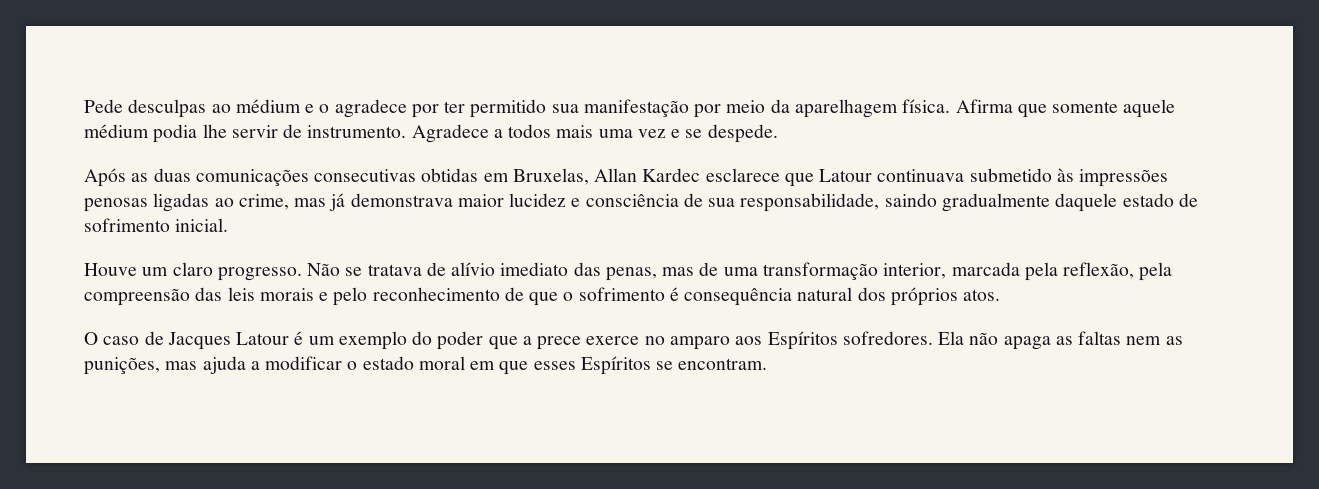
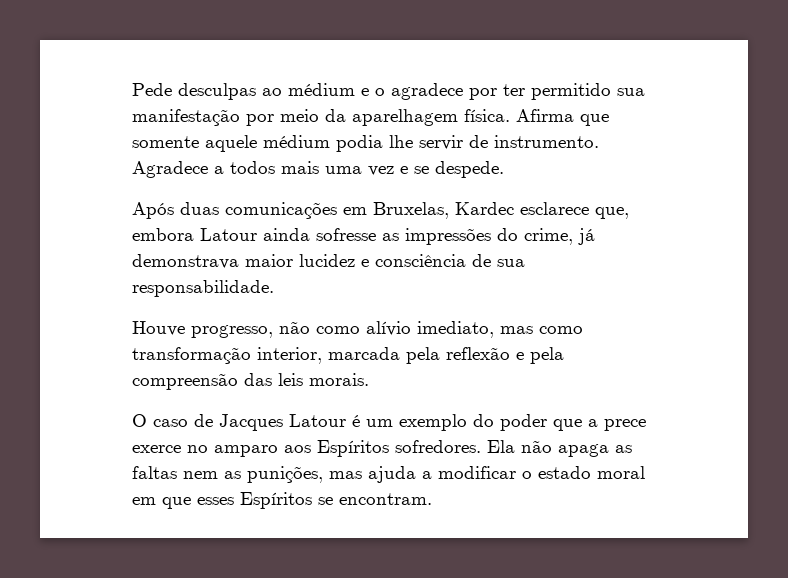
- Após as duas comunicações consecutivas obtidas em Bruxelas, Allan Kardec esclarece que Latour continuava submetido às impressões penosas ligadas ao crime, mas já demonstrava maior lucidez e consciência de sua responsabilidade, saindo gradualmente daquele estado de sofrimento inicial.
- Houve um claro progresso. Não se tratava de alívio imediato das penas, mas de uma transformação interior, marcada pela reflexão, pela compreensão das leis morais e pelo reconhecimento de que o sofrimento é consequência natural dos próprios atos.
+ Após duas comunicações em Bruxelas, Kardec esclarece que, embora Latour ainda sofresse as impressões do crime, já demonstrava maior lucidez e consciência de sua responsabilidade.
+ Houve progresso, não como alívio imediato, mas como transformação interior, marcada pela reflexão e pela compreensão das leis morais.

